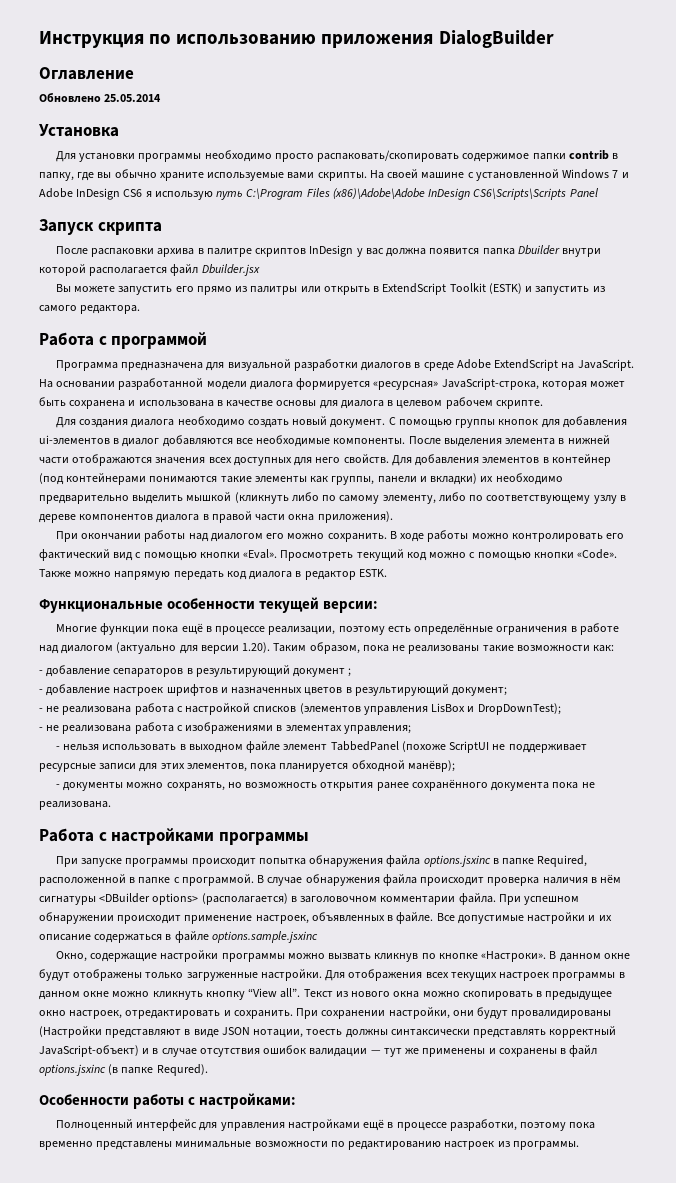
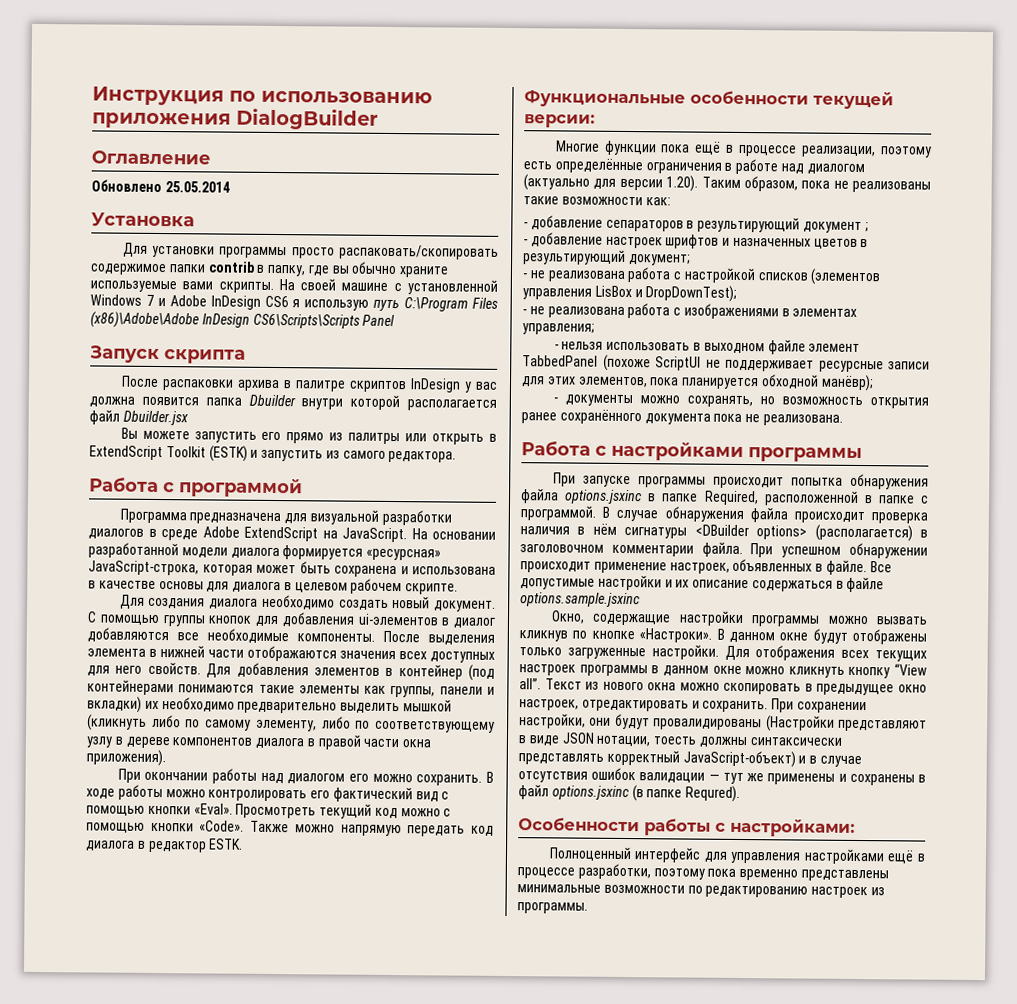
- Для установки программы необходимо просто распаковать/скопировать содержимое папки contrib в папку, где вы обычно храните используемые вами скрипты.
+ Для установки программы просто распаковать/скопировать содержимое папки contrib в папку, где вы обычно храните используемые вами скрипты.

